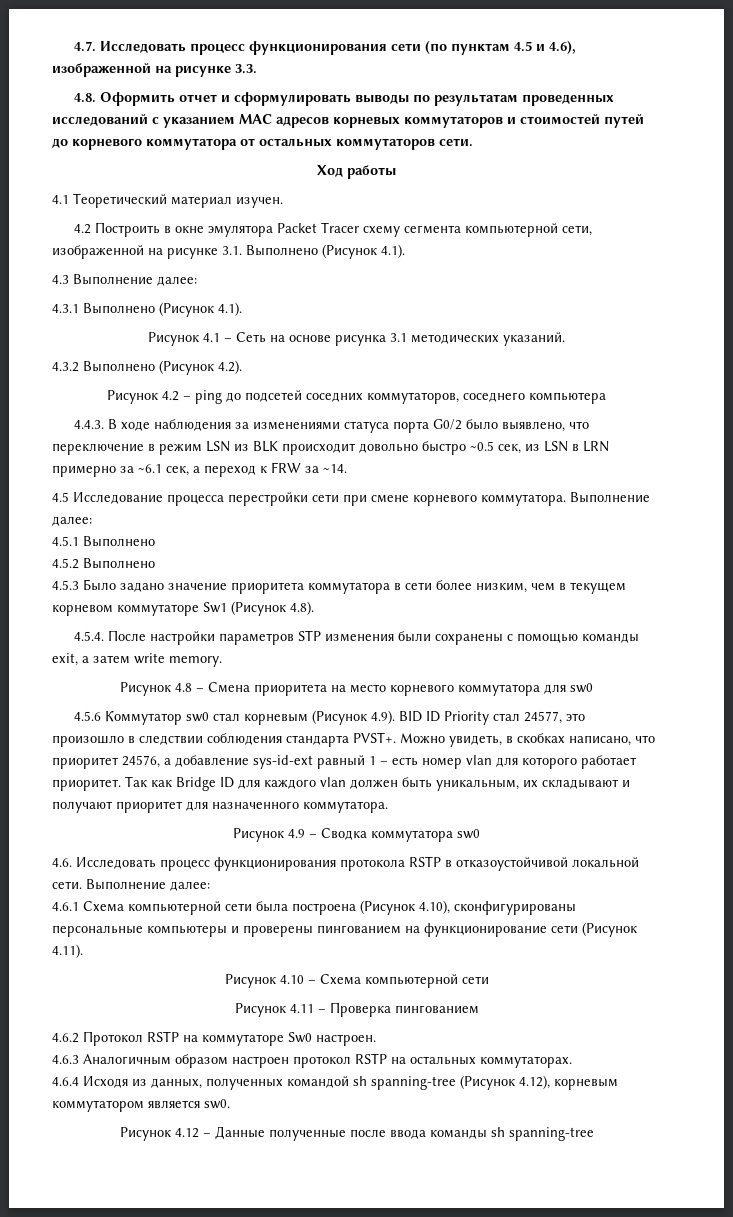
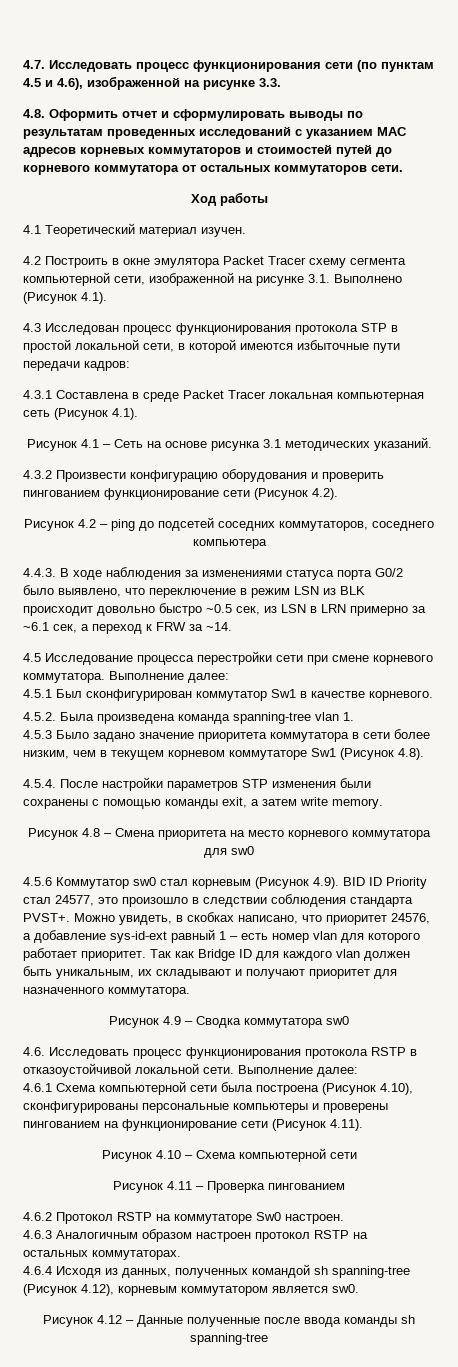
- 4.3 Выполнение далее:
- 4.3.1 Выполнено (Рисунок 4.1).
+ 4.3 Исследован процесс функционирования протокола STP в простой локальной сети, в которой имеются избыточные пути передачи кадров:
+ 4.3.1 Составлена в среде Packet Tracer локальная компьютерная сеть (Рисунок 4.1).
- 4.3.2 Выполнено (Рисунок 4.2).
+ 4.3.2 Произвести конфигурацию оборудования и проверить пингованием функционирование сети (Рисунок 4.2).
- 4.5.1 Выполнено
- 4.5.2 Выполнено
+ 4.5.1 Был сконфигурирован коммутатор Sw1 в качестве корневого.
+ 4.5.2. Была произведена команда spanning-tree vlan 1.

